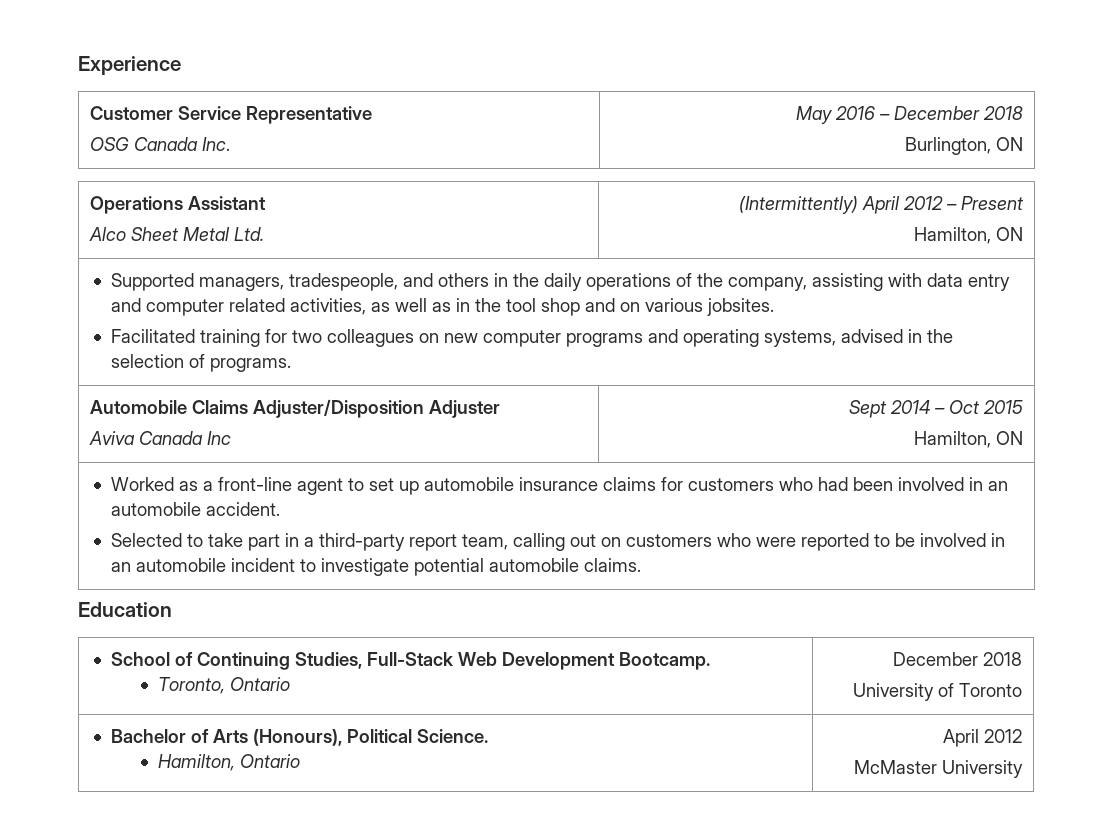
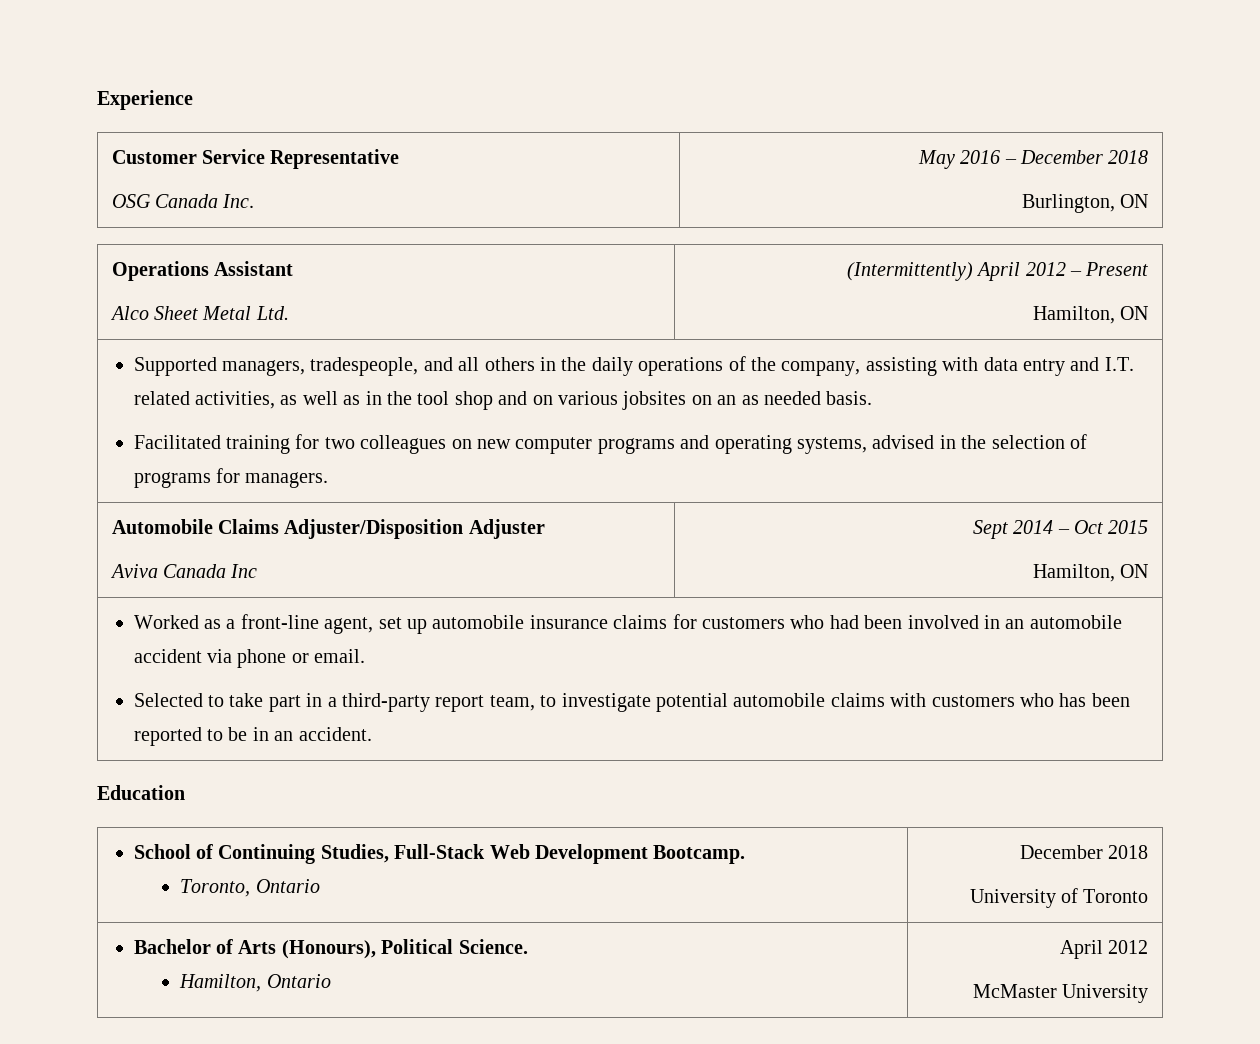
- Supported managers, tradespeople, and others in the daily operations of the company, assisting with data entry and computer related activities, as well as in the tool shop and on various jobsites.
+ Supported managers, tradespeople, and all others in the daily operations of the company, assisting with data entry and I.T. related activities, as well as in the tool shop and on various jobsites on an as needed basis.
- Facilitated training for two colleagues on new computer programs and operating systems, advised in the selection of programs.
+ Facilitated training for two colleagues on new computer programs and operating systems, advised in the selection of programs for managers.
- Worked as a front-line agent to set up automobile insurance claims for customers who had been involved in an automobile accident.
+ Worked as a front-line agent, set up automobile insurance claims for customers who had been involved in an automobile accident via phone or email.
- Selected to take part in a third-party report team, calling out on customers who were reported to be involved in an automobile incident to investigate potential automobile claims.
+ Selected to take part in a third-party report team, to investigate potential automobile claims with customers who has been reported to be in an accident.

